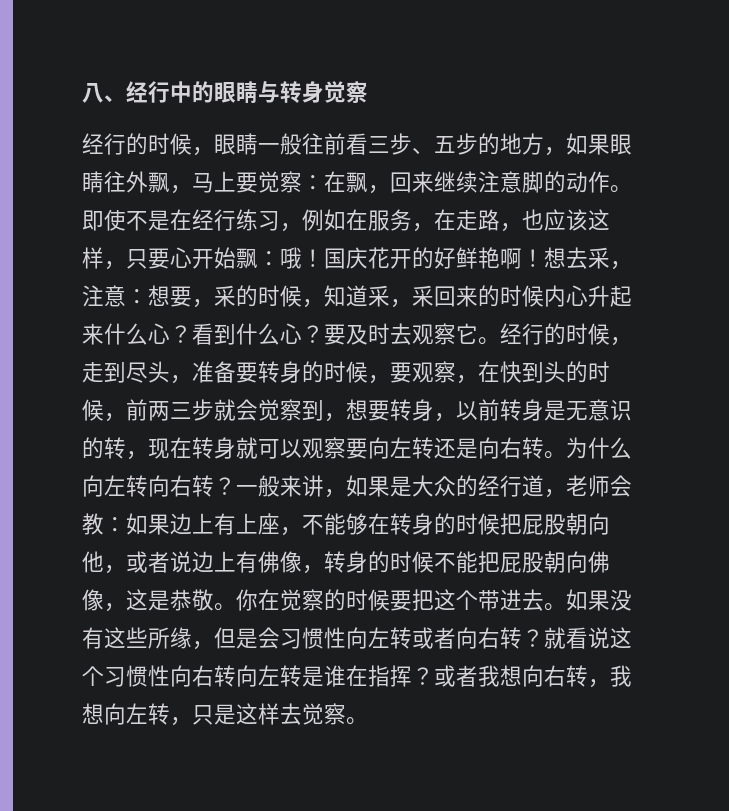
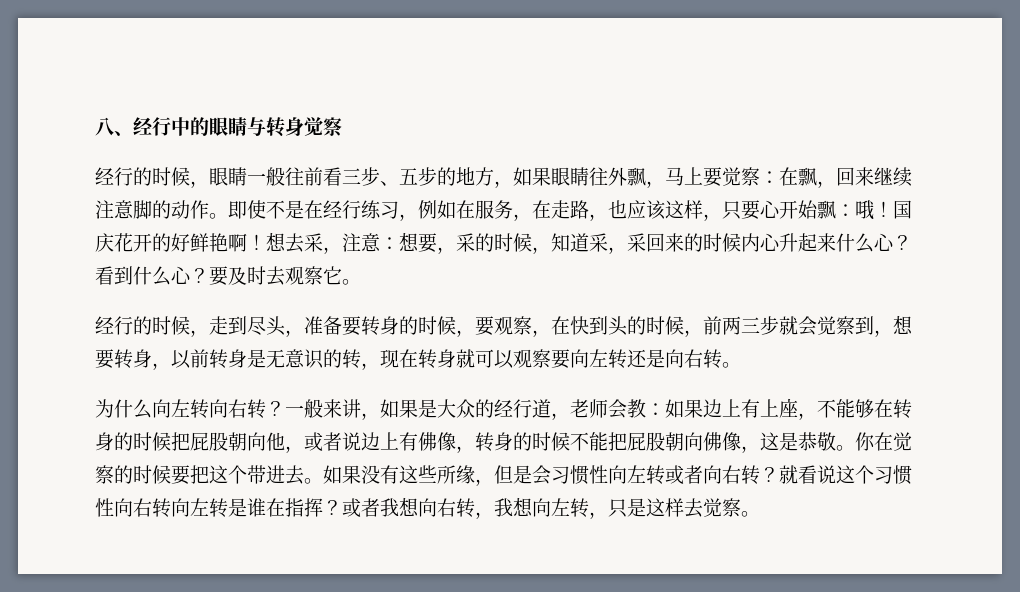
- 要及时去观察它。经行的时候，走到尽头，准备要转身的时候，要观察，在快到头的时候，前两三步就会觉察到，想要转身，以前转身是无意识的转，现在转身就可以观察要向左转还是向右转。为什么向左转向右转？
+ 要及时去观察它。
+ 经行的时候，走到尽头，准备要转身的时候，要观察，在快到头的时候，前两三步就会觉察到，想要转身，以前转身是无意识的转，现在转身就可以观察要向左转还是向右转。
+ 为什么向左转向右转？

